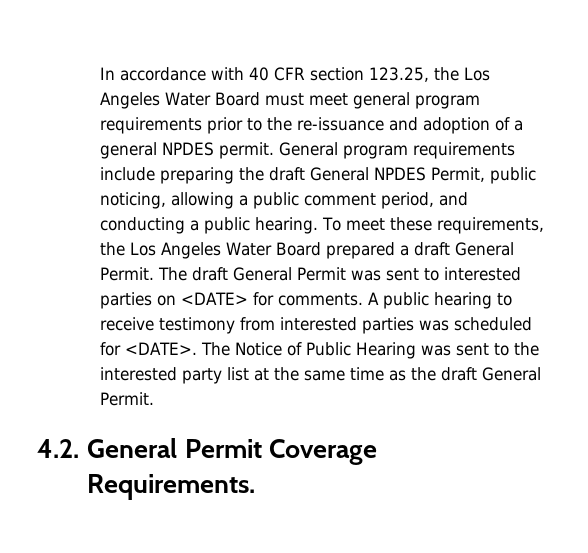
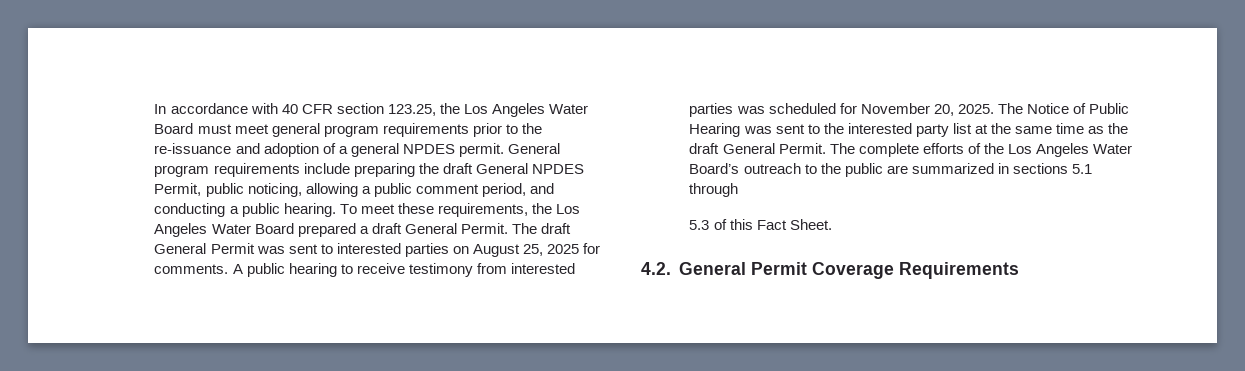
- The draft General Permit was sent to interested parties on <DATE> for comments.
+ The draft General Permit was sent to interested parties on August 25, 2025 for comments.
- A public hearing to receive testimony from interested parties was scheduled for <DATE>.
+ A public hearing to receive testimony from interested parties was scheduled for November 20, 2025.
+ The complete efforts of the Los Angeles Water Board’s outreach to the public are summarized in sections 5.1 through
+ 5.3 of this Fact Sheet.
- 4.2. General Permit Coverage Requirements.
+ 4.2. General Permit Coverage Requirements

